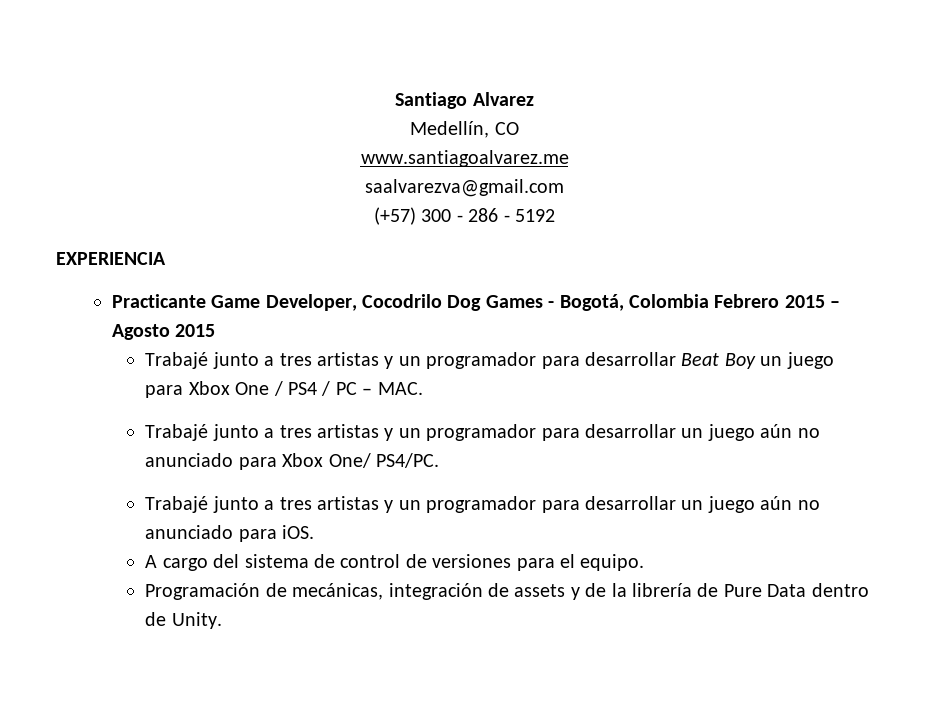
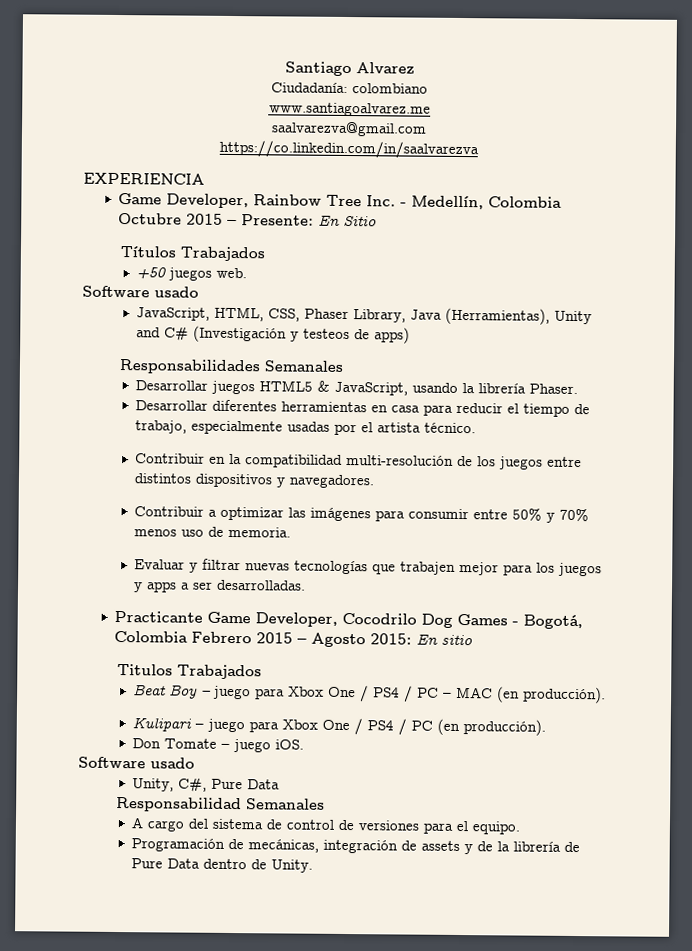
- Medellín, CO
+ Ciudadanía: colombiano
- (+57) 300 - 286 - 5192
+ https://co.linkedin.com/in/saalvarezva
  EXPERIENCIA
+ Game Developer, Rainbow Tree Inc. - Medellín, Colombia Octubre 2015 – Presente: En Sitio
+ Títulos Trabajados
+ +50 juegos web.
+ Software usado
+ JavaScript, HTML, CSS, Phaser Library, Java (Herramientas), Unity and C# (Investigación y testeos de apps)
+ Responsabilidades Semanales
+ Desarrollar juegos HTML5 & JavaScript, usando la librería Phaser.
+ Desarrollar diferentes herramientas en casa para reducir el tiempo de trabajo, especialmente usadas por el artista técnico.
+ Contribuir en la compatibilidad multi-resolución de los juegos entre distintos dispositivos y navegadores.
+ Contribuir a optimizar las imágenes para consumir entre 50% y 70% menos uso de memoria.
+ Evaluar y filtrar nuevas tecnologías que trabajen mejor para los juegos y apps a ser desarrolladas.
- Practicante Game Developer, Cocodrilo Dog Games - Bogotá, Colombia Febrero 2015 – Agosto 2015
- Trabajé junto a tres artistas y un programador para desarrollar Beat Boy un juego para Xbox One / PS4 / PC – MAC.
- Trabajé junto a tres artistas y un programador para desarrollar un juego aún no anunciado para Xbox One/ PS4/PC.
- Trabajé junto a tres artistas y un programador para desarrollar un juego aún no anunciado para iOS.
+ Practicante Game Developer, Cocodrilo Dog Games - Bogotá, Colombia Febrero 2015 – Agosto 2015: En sitio
+ Titulos Trabajados
+ Beat Boy – juego para Xbox One / PS4 / PC – MAC (en producción).
+ Kulipari – juego para Xbox One / PS4 / PC (en producción).
+ Don Tomate – juego iOS.
+ Software usado
+ Unity, C#, Pure Data
+ Responsabilidad Semanales

